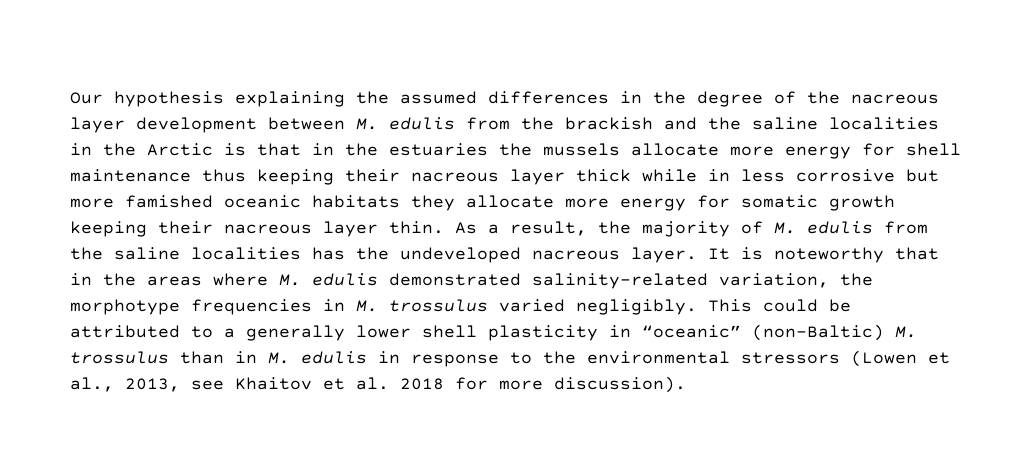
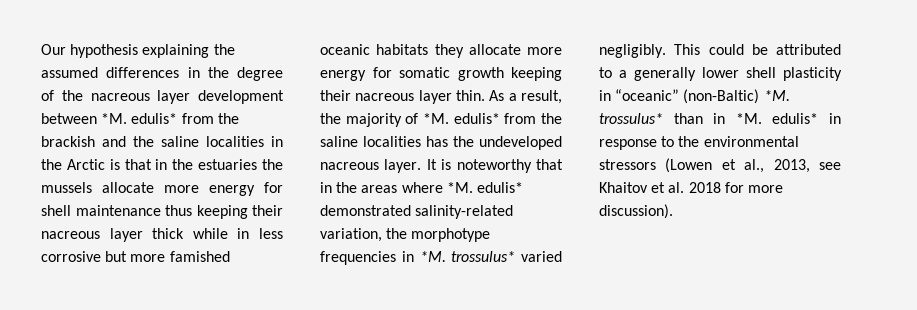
- Our hypothesis explaining the assumed differences in the degree of the nacreous layer development between M. edulis from the brackish and the saline localities in the Arctic is that in the estuaries the mussels allocate more energy for shell maintenance thus keeping their nacreous layer thick while in less corrosive but more famished oceanic habitats they allocate more energy for somatic growth keeping their nacreous layer thin.
+ Our hypothesis explaining the assumed differences in the degree of the nacreous layer development between *M. edulis* from the brackish and the saline localities in the Arctic is that in the estuaries the mussels allocate more energy for shell maintenance thus keeping their nacreous layer thick while in less corrosive but more famished oceanic habitats they allocate more energy for somatic growth keeping their nacreous layer thin.
- As a result, the majority of M. edulis from the saline localities has the undeveloped nacreous layer.
+ As a result, the majority of *M. edulis* from the saline localities has the undeveloped nacreous layer.
- It is noteworthy that in the areas where M. edulis demonstrated salinity-related variation, the morphotype frequencies in M. trossulus varied negligibly.
+ It is noteworthy that in the areas where *M. edulis* demonstrated salinity-related variation, the morphotype frequencies in *M. trossulus* varied negligibly.
- This could be attributed to a generally lower shell plasticity in “oceanic” (non-Baltic) M. trossulus than in M. edulis in response to the environmental stressors (Lowen et al., 2013, see Khaitov et al. 2018 for more discussion).
+ This could be attributed to a generally lower shell plasticity in “oceanic” (non-Baltic) *M. trossulus* than in *M. edulis* in response to the environmental stressors (Lowen et al., 2013, see Khaitov et al. 2018 for more discussion).

